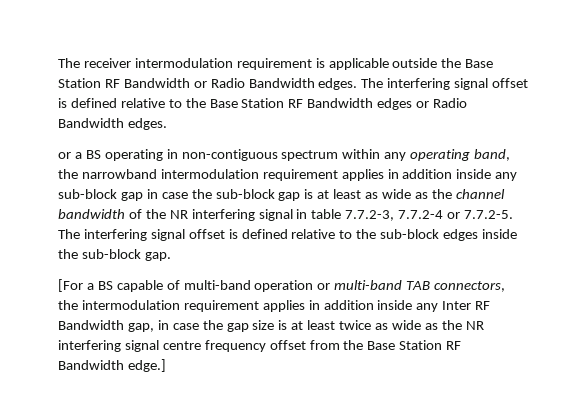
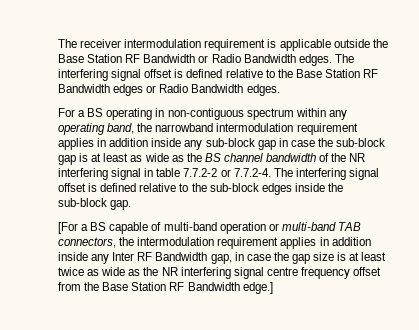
- or a BS operating in non-contiguous spectrum within any operating band, the narrowband intermodulation requirement applies in addition inside any sub-block gap in case the sub-block gap is at least as wide as the channel bandwidth of the NR interfering signal in table 7.7.2-3, 7.7.2-4 or 7.7.2-5. The interfering signal offset is defined relative to the sub-block edges inside the sub-block gap.
+ For a BS operating in non-contiguous spectrum within any operating band, the narrowband intermodulation requirement applies in addition inside any sub-block gap in case the sub-block gap is at least as wide as the BS channel bandwidth of the NR interfering signal in table 7.7.2-2 or 7.7.2-4. The interfering signal offset is defined relative to the sub-block edges inside the sub-block gap.

